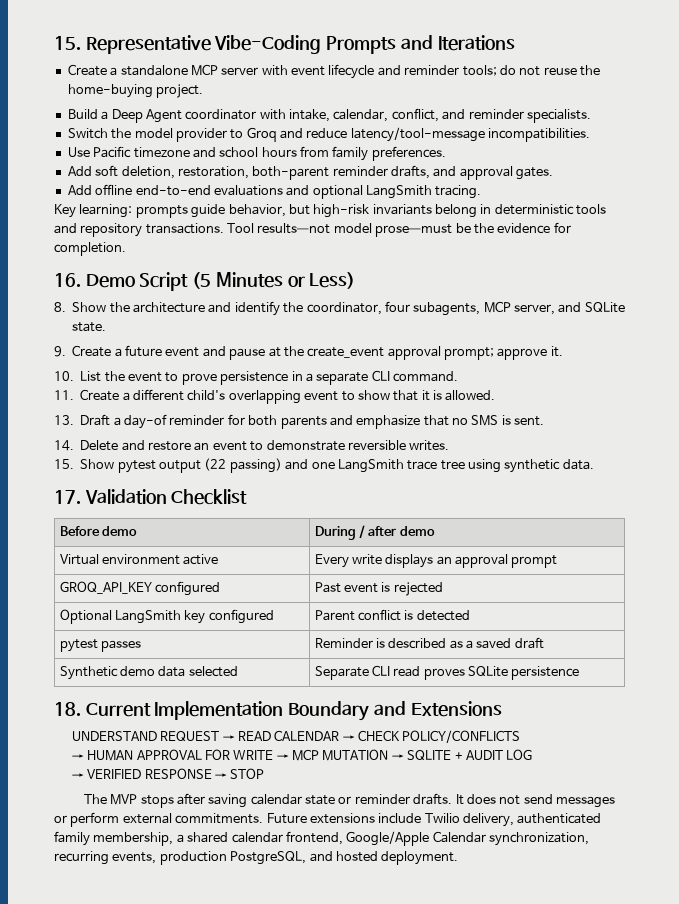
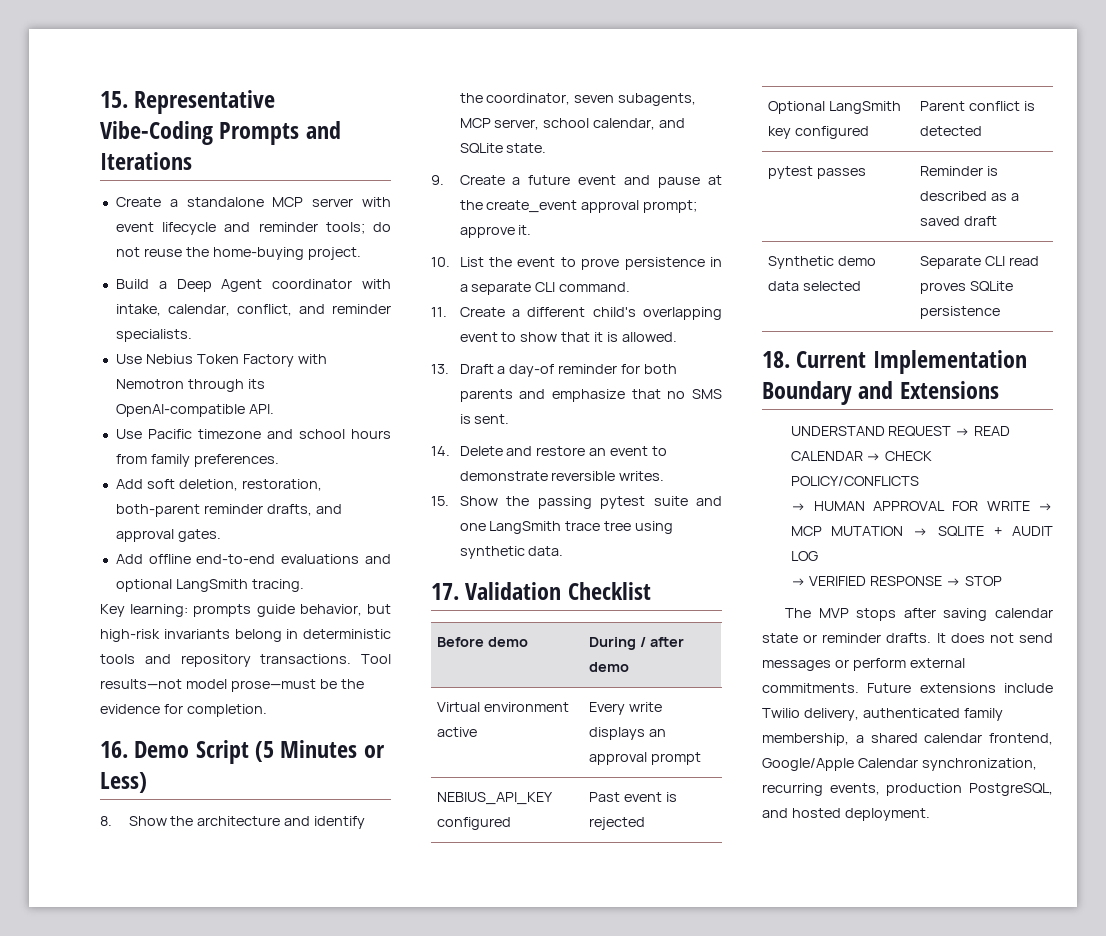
- Switch the model provider to Groq and reduce latency/tool-message incompatibilities.
+ Use Nebius Token Factory with Nemotron through its OpenAI-compatible API.
- 8. Show the architecture and identify the coordinator, four subagents, MCP server, and SQLite state.
+ 8. Show the architecture and identify the coordinator, seven subagents, MCP server, school calendar, and SQLite state.
- 15. Show pytest output (22 passing) and one LangSmith trace tree using synthetic data.
+ 15. Show the passing pytest suite and one LangSmith trace tree using synthetic data.
- GROQ_API_KEY configured | Past event is rejected
+ NEBIUS_API_KEY configured | Past event is rejected

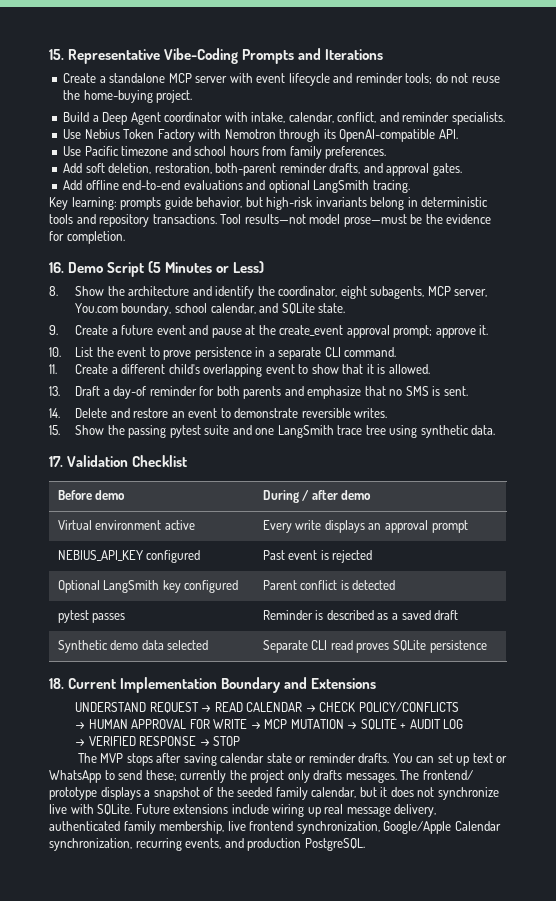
- 8. Show the architecture and identify the coordinator, seven subagents, MCP server, school calendar, and SQLite state.
+ 8. Show the architecture and identify the coordinator, eight subagents, MCP server, You.com boundary, school calendar, and SQLite state.
- It does not send messages or perform external commitments. Future extensions include Twilio delivery, authenticated family membership, a shared calendar frontend, Google/Apple Calendar synchronization, recurring events, production PostgreSQL, and hosted deployment.
+ You can set up text or WhatsApp to send these; currently the project only drafts messages. The frontend/ prototype displays a snapshot of the seeded family calendar, but it does not synchronize live with SQLite. Future extensions include wiring up real message delivery, authenticated family membership, live frontend synchronization, Google/Apple Calendar synchronization, recurring events, and production PostgreSQL.

